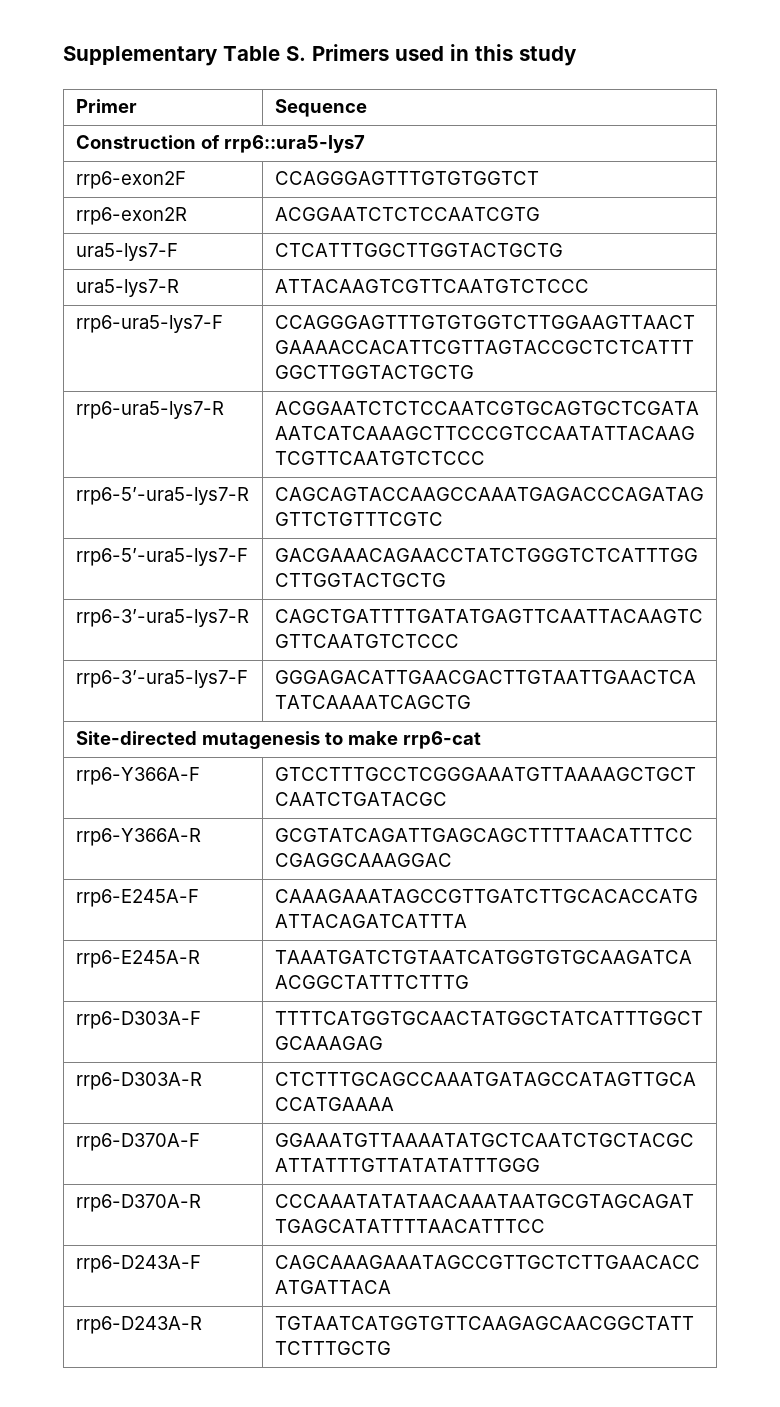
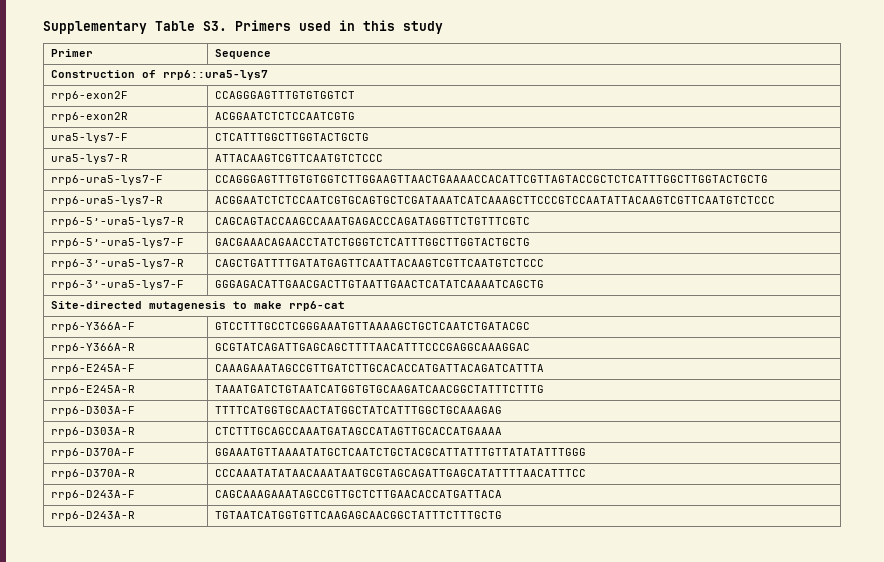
- Supplementary Table S. Primers used in this study
+ Supplementary Table S3. Primers used in this study

